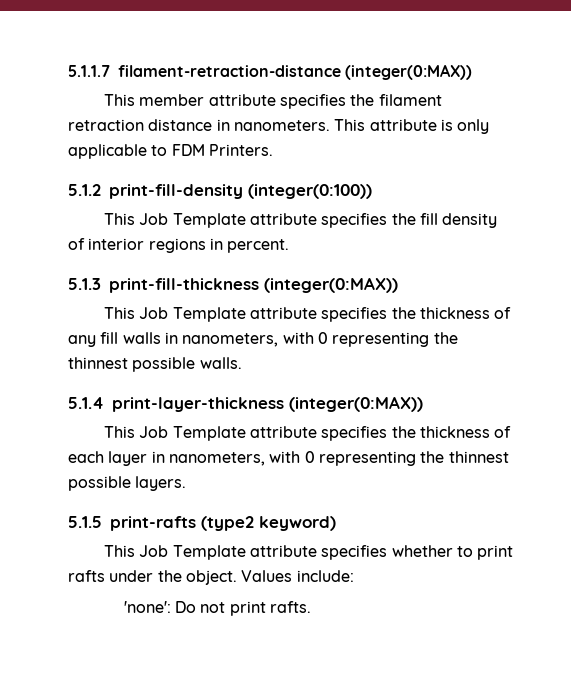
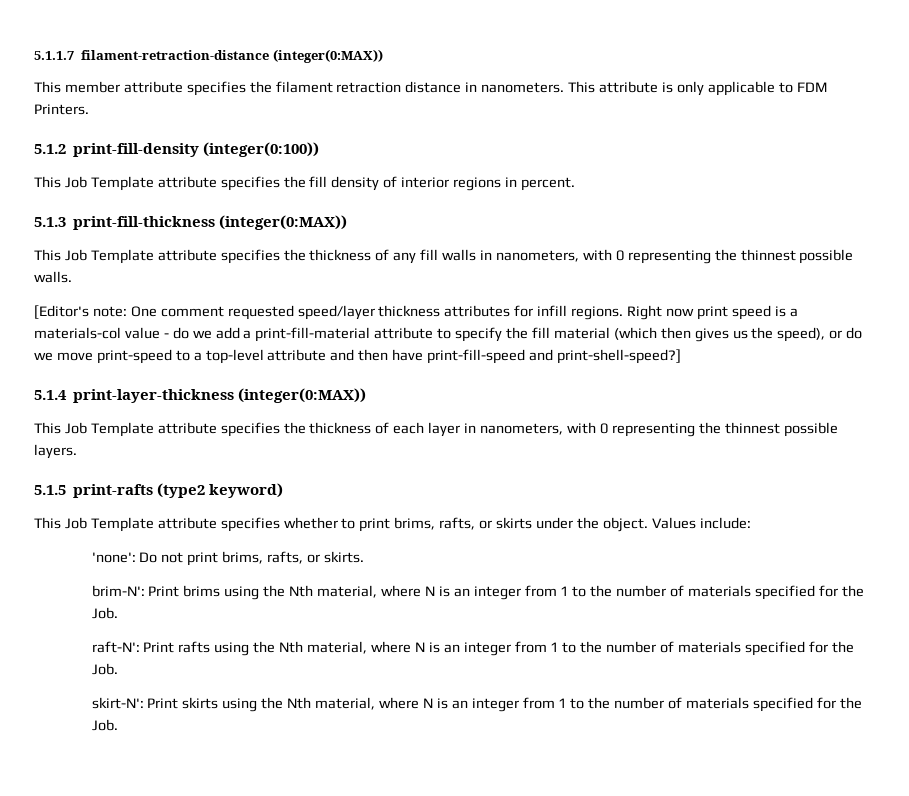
+ [Editor's note: One comment requested speed/layer thickness attributes for infill regions. Right now print speed is a materials-col value - do we add a print-fill-material attribute to specify the fill material (which then gives us the speed), or do we move print-speed to a top-level attribute and then have print-fill-speed and print-shell-speed?]
- This Job Template attribute specifies whether to print rafts under the object.
+ This Job Template attribute specifies whether to print brims, rafts, or skirts under the object.
- 'none': Do not print rafts.
+ 'none': Do not print brims, rafts, or skirts.
+ brim-N': Print brims using the Nth material, where N is an integer from 1 to the number of materials specified for the Job.
+ raft-N': Print rafts using the Nth material, where N is an integer from 1 to the number of materials specified for the Job.
+ skirt-N': Print skirts using the Nth material, where N is an integer from 1 to the number of materials specified for the Job.

